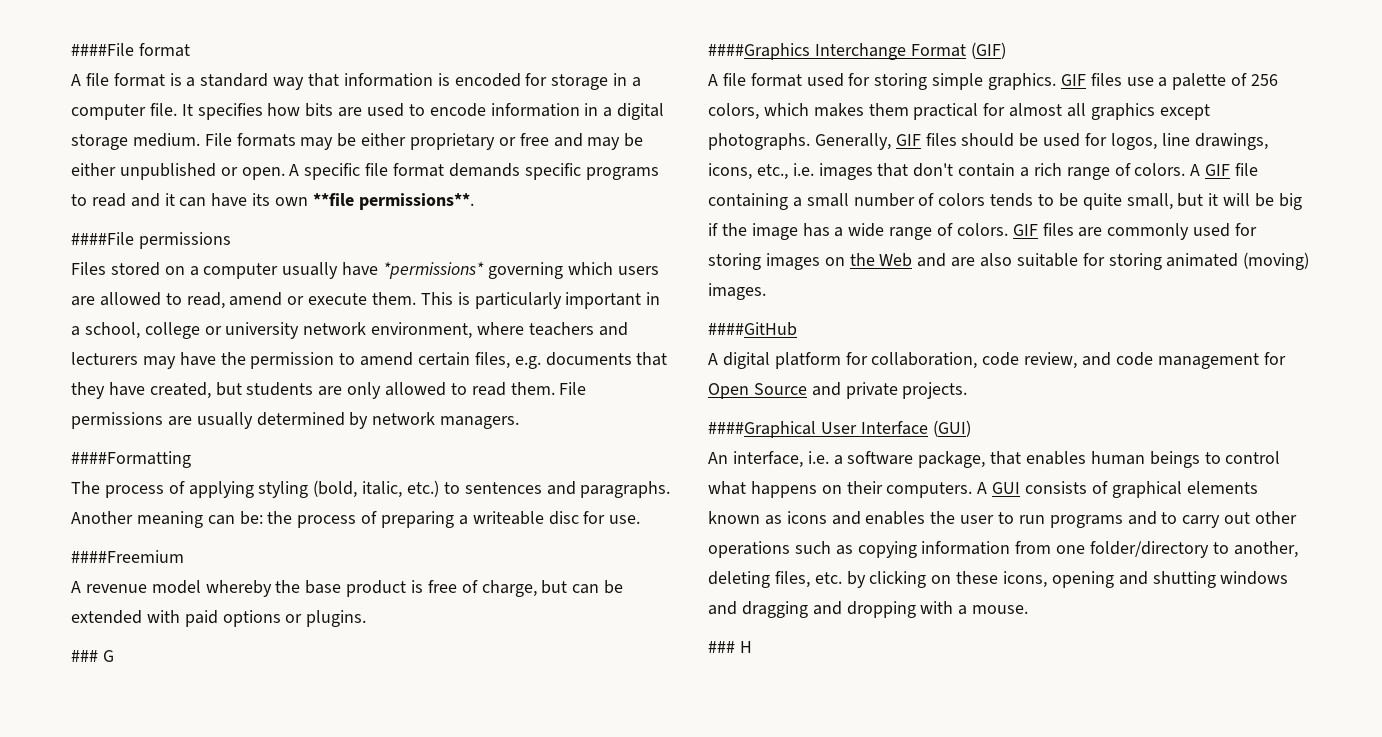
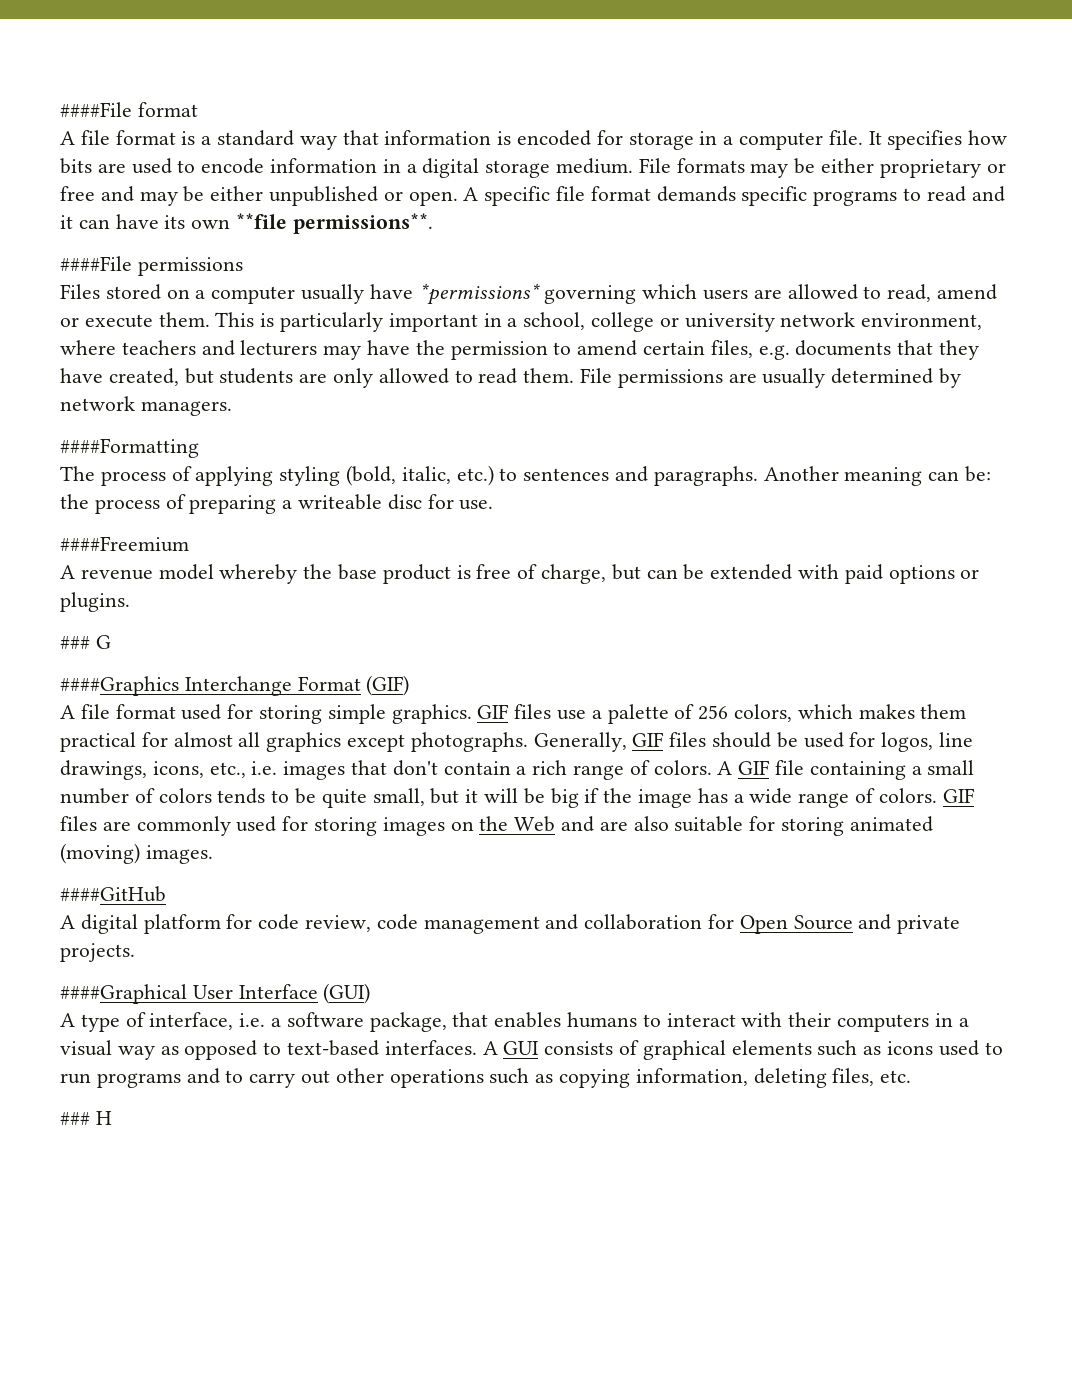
- A digital platform for collaboration, code review, and code management for Open Source and private projects.
+ A digital platform for code review, code management and collaboration for Open Source and private projects.
- An interface, i.e. a software package, that enables human beings to control what happens on their computers.
+ A type of interface, i.e. a software package, that enables humans to interact with their computers in a visual way as opposed to text-based interfaces.
- A GUI consists of graphical elements known as icons and enables the user to run programs and to carry out other operations such as copying information from one folder/directory to another, deleting files, etc. by clicking on these icons, opening and shutting windows and dragging and dropping with a mouse.
+ A GUI consists of graphical elements such as icons used to run programs and to carry out other operations such as copying information, deleting files, etc.

